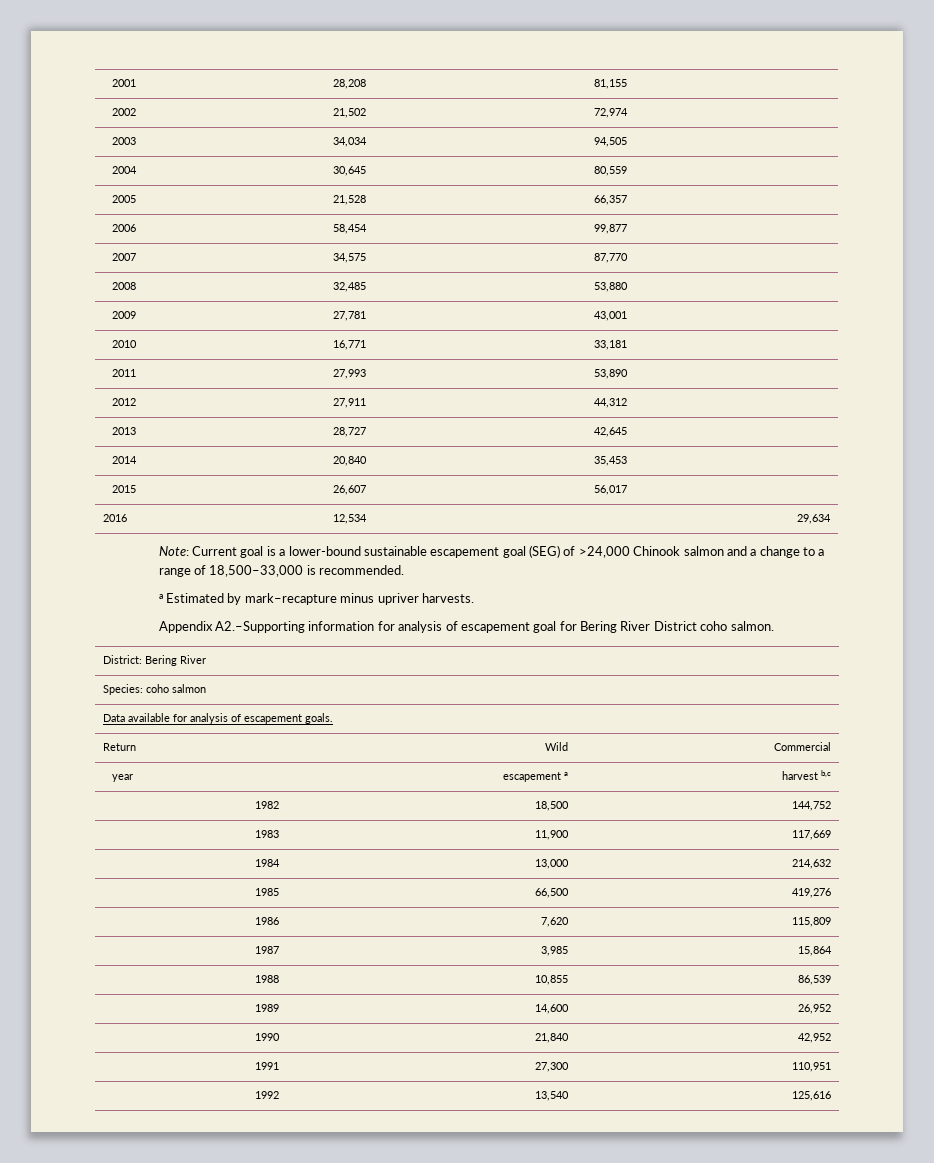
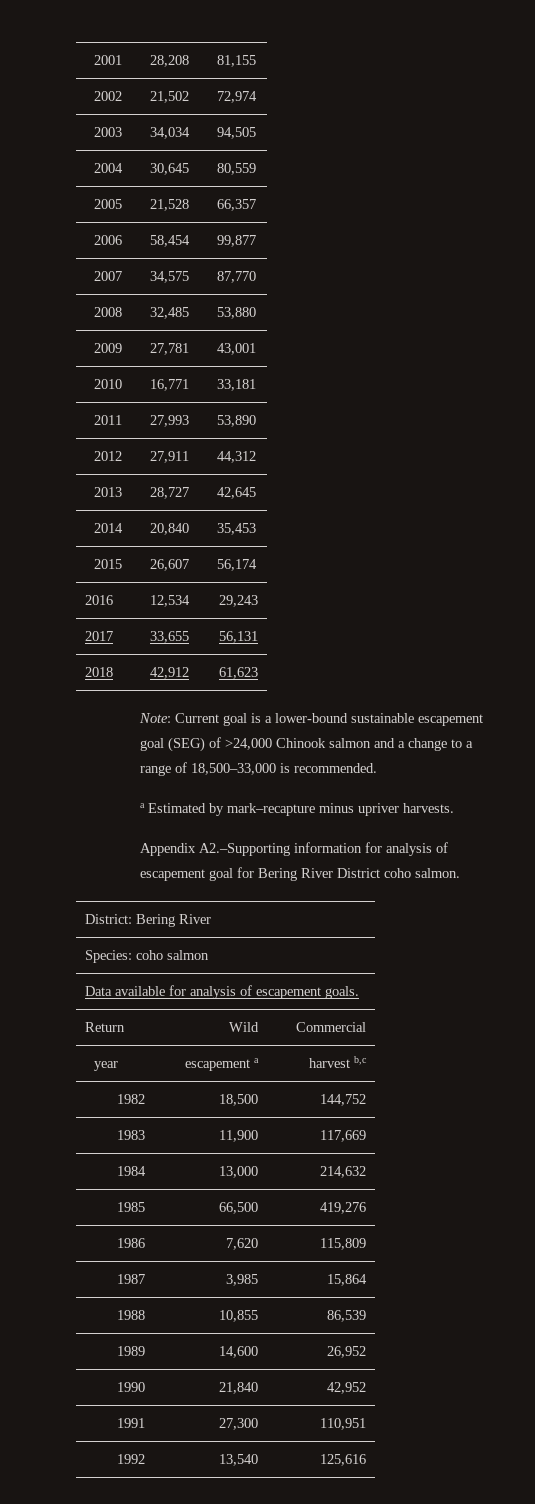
- 2015 | 26,607 | 56,017
+ 2015 | 26,607 | 56,174
- 2016 | 12,534 | 29,634
+ 2016 | 12,534 | 29,243
+ 2017 | 33,655 | 56,131
+ 2018 | 42,912 | 61,623

